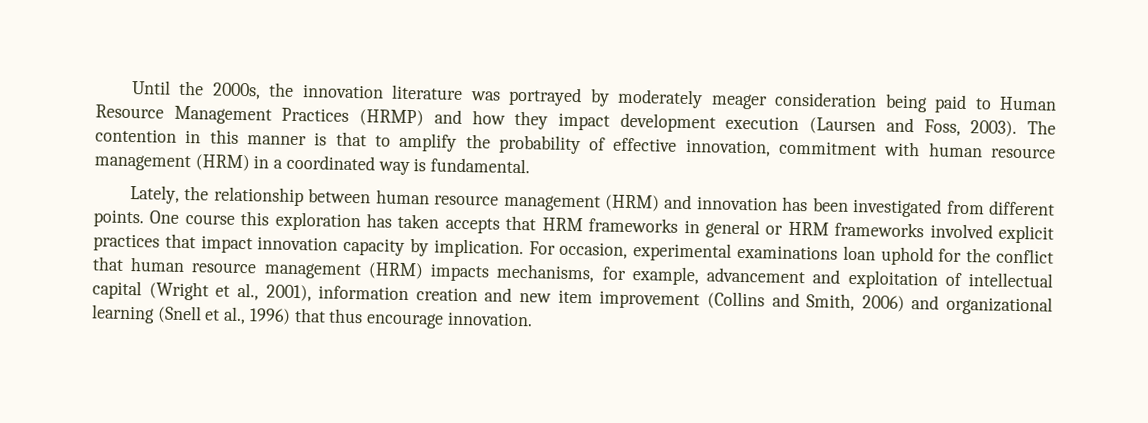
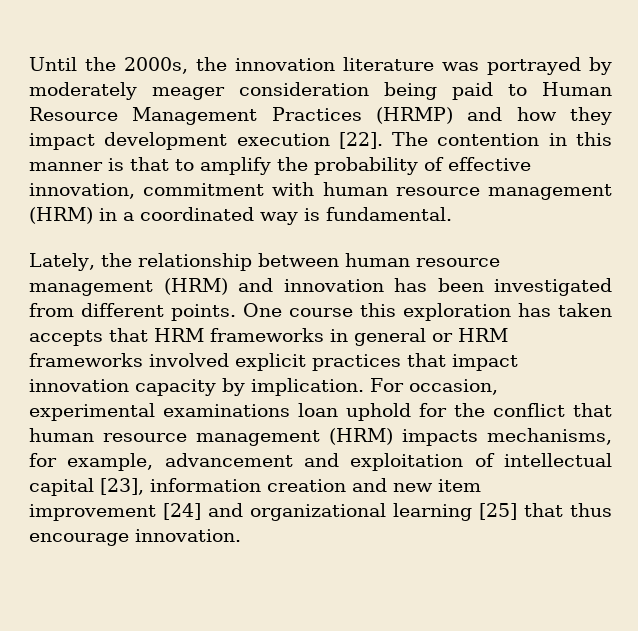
- Until the 2000s, the innovation literature was portrayed by moderately meager consideration being paid to Human Resource Management Practices (HRMP) and how they impact development execution (Laursen and Foss, 2003).
+ Until the 2000s, the innovation literature was portrayed by moderately meager consideration being paid to Human Resource Management Practices (HRMP) and how they impact development execution [22].
- For occasion, experimental examinations loan uphold for the conflict that human resource management (HRM) impacts mechanisms, for example, advancement and exploitation of intellectual capital (Wright et al., 2001), information creation and new item improvement (Collins and Smith, 2006) and organizational learning (Snell et al., 1996) that thus encourage innovation.
+ For occasion, experimental examinations loan uphold for the conflict that human resource management (HRM) impacts mechanisms, for example, advancement and exploitation of intellectual capital [23], information creation and new item improvement [24] and organizational learning [25] that thus encourage innovation.

